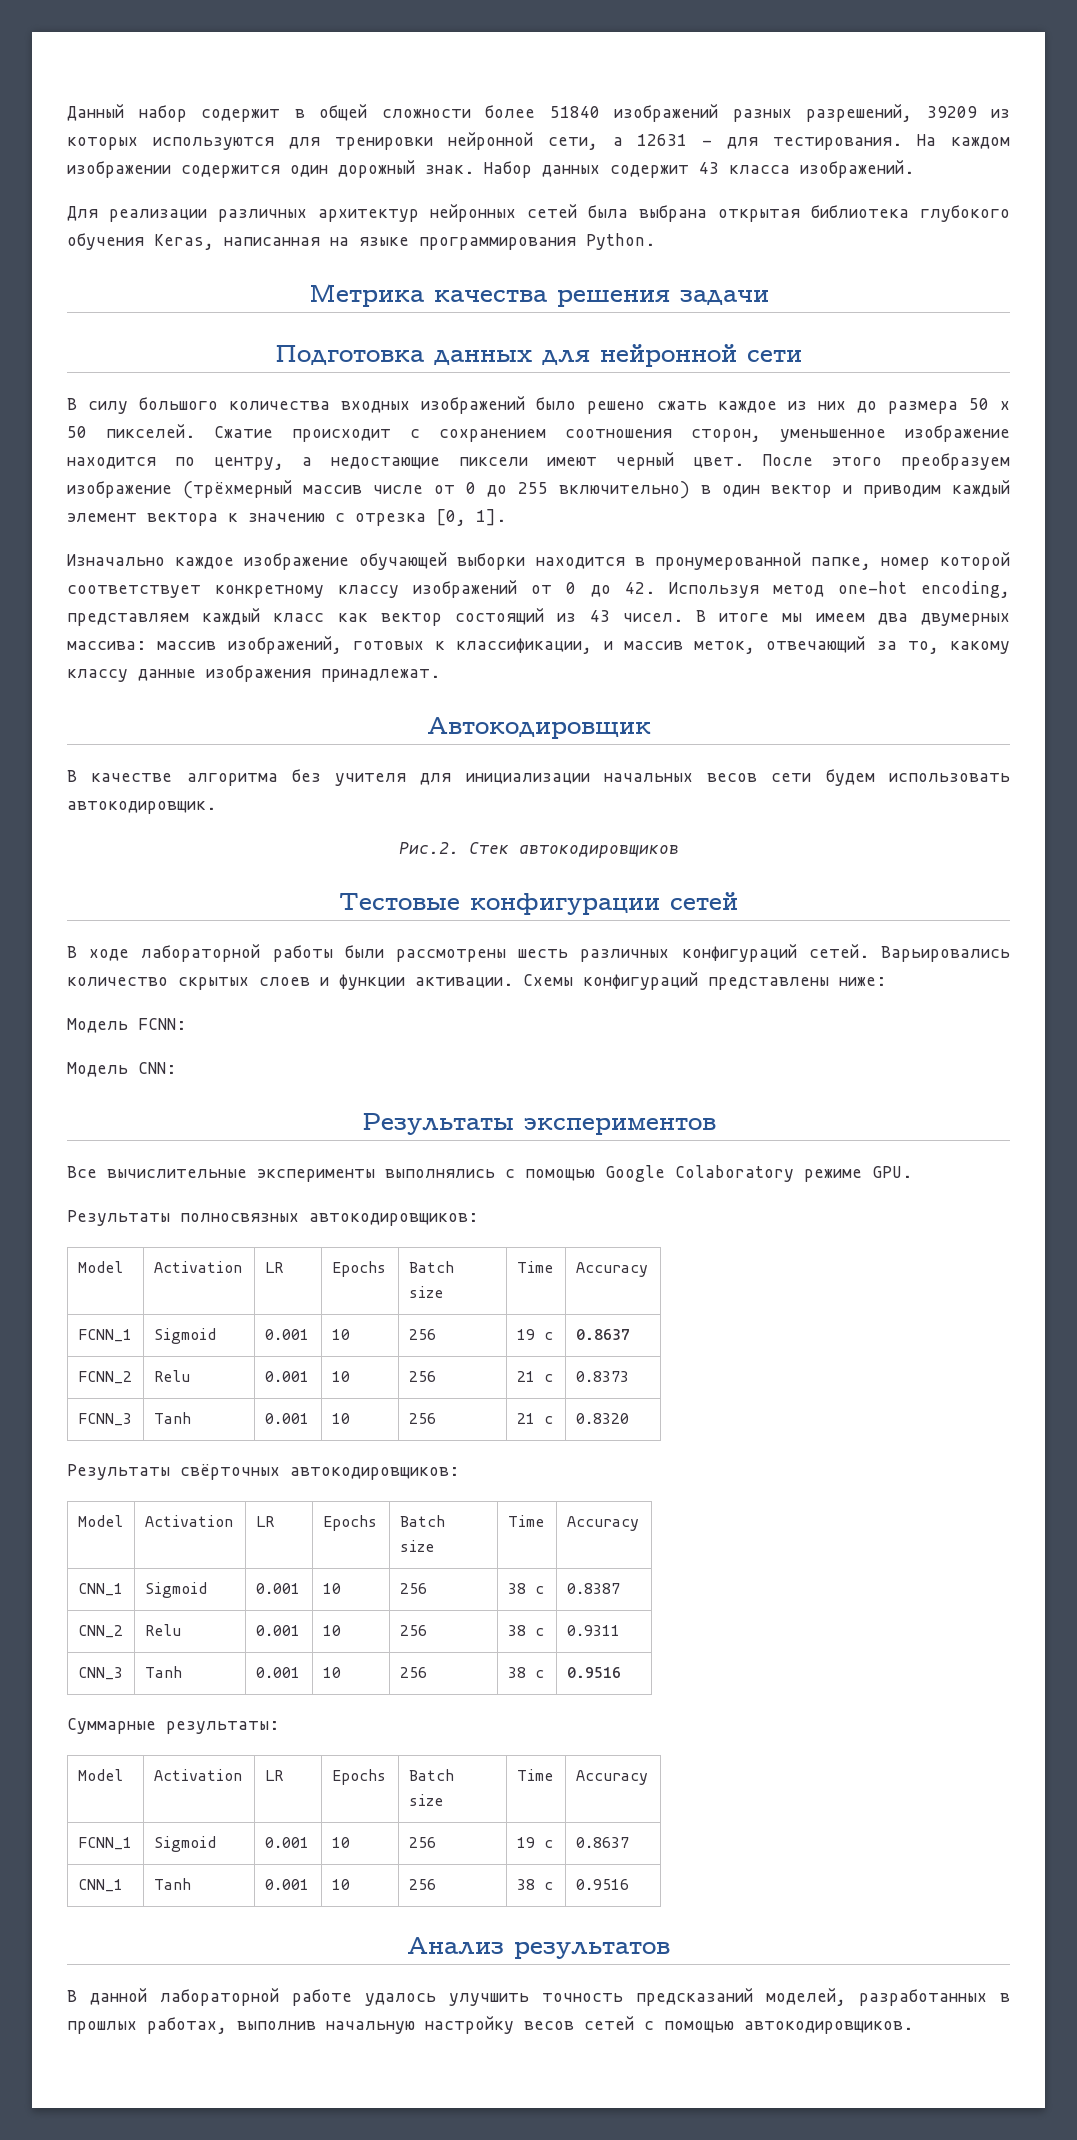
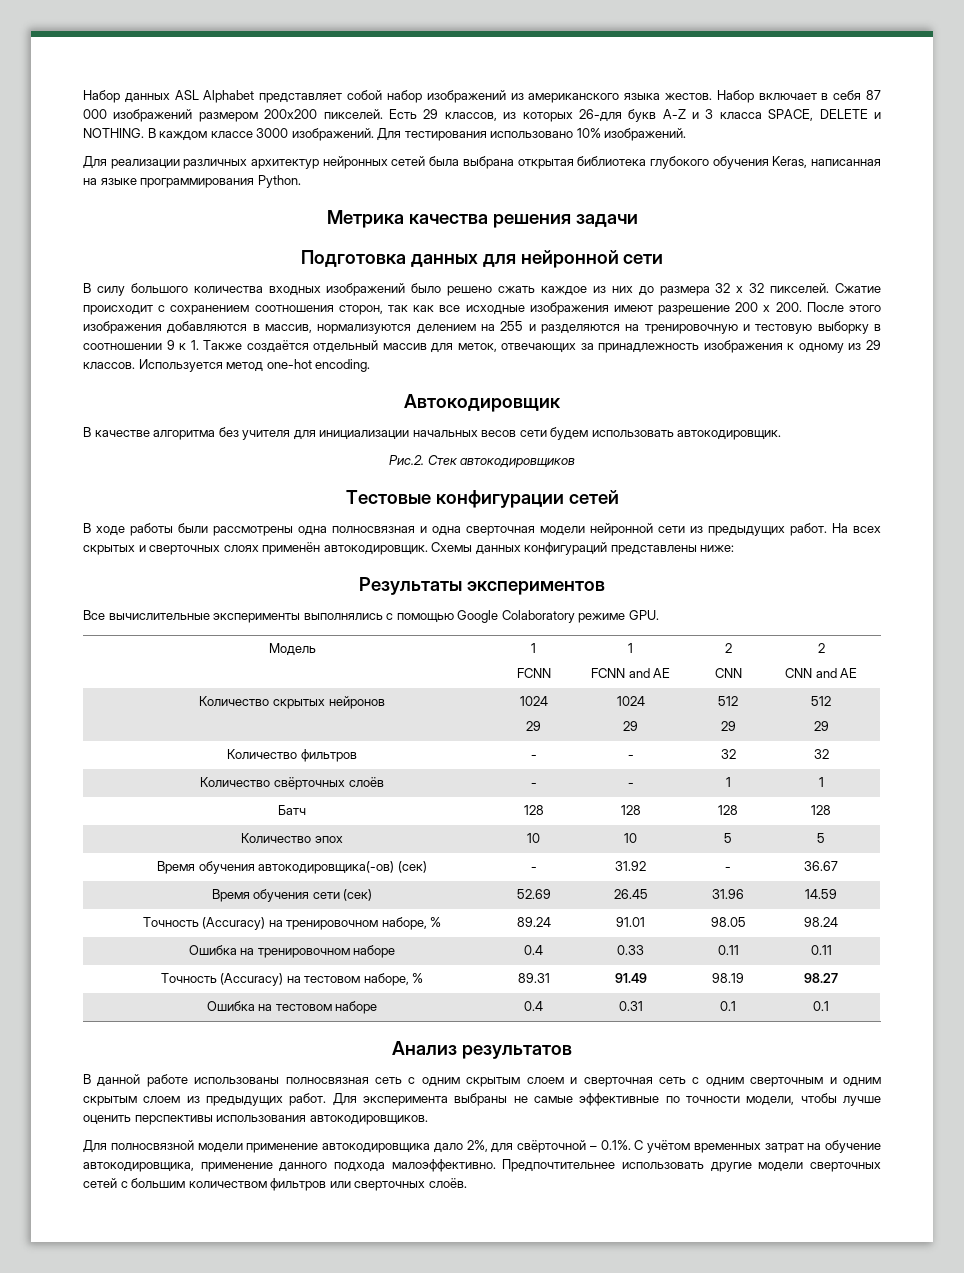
- Данный набор содержит в общей сложности более 51840 изображений разных разрешений, 39209 из которых используются для тренировки нейронной сети, а 12631 - для тестирования. На каждом изображении содержится один дорожный знак. Набор данных содержит 43 класса изображений.
+ Набор данных ASL Alphabet представляет собой набор изображений из американского языка жестов. Набор включает в себя 87 000 изображений размером 200х200 пикселей. Есть 29 классов, из которых 26-для букв A-Z и 3 класса SPACE, DELETE и NOTHING. В каждом классе 3000 изображений. Для тестирования использовано 10% изображений.
- В силу большого количества входных изображений было решено сжать каждое из них до размера 50 x 50 пикселей.
+ В силу большого количества входных изображений было решено сжать каждое из них до размера 32 x 32 пикселей.
- Сжатие происходит с сохранением соотношения сторон, уменьшенное изображение находится по центру, а недостающие пиксели имеют черный цвет. После этого преобразуем изображение (трёхмерный массив числе от 0 до 255 включительно) в один вектор и приводим каждый элемент вектора к значению с отрезка [0, 1].
- Изначально каждое изображение обучающей выборки находится в пронумерованной папке, номер которой соответствует конкретному классу изображений от 0 до 42. Используя метод one-hot encoding, представляем каждый класс как вектор состоящий из 43 чисел. В итоге мы имеем два двумерных массива: массив изображений, готовых к классификации, и массив меток, отвечающий за то, какому классу данные изображения принадлежат.
+ Сжатие происходит с сохранением соотношения сторон, так как все исходные изображения имеют разрешение 200 x 200. После этого изображения добавляются в массив, нормализуются делением на 255 и разделяются на тренировочную и тестовую выборку в соотношении 9 к 1. Также создаётся отдельный массив для меток, отвечающих за принадлежность изображения к одному из 29 классов. Используется метод one-hot encoding.
- В ходе лабораторной работы были рассмотрены шесть различных конфигураций сетей. Варьировались количество скрытых слоев и функции активации. Схемы конфигураций представлены ниже:
+ В ходе работы были рассмотрены одна полносвязная и одна сверточная модели нейронной сети из предыдущих работ. На всех скрытых и сверточных слоях применён автокодировщик. Схемы данных конфигураций представлены ниже:
- Модель FCNN:
- Модель CNN:
- Результаты полносвязных автокодировщиков:
- Model | Activation | LR | Epochs | Batch size | Time | Accuracy
- FCNN_1 | Sigmoid | 0.001 | 10 | 256 | 19 c | 0.8637
- FCNN_2 | Relu | 0.001 | 10 | 256 | 21 c | 0.8373
- FCNN_3 | Tanh | 0.001 | 10 | 256 | 21 c | 0.8320
- Результаты свёрточных автокодировщиков:
- Model | Activation | LR | Epochs | Batch size | Time | Accuracy
- CNN_1 | Sigmoid | 0.001 | 10 | 256 | 38 c | 0.8387
- CNN_2 | Relu | 0.001 | 10 | 256 | 38 c | 0.9311
- CNN_3 | Tanh | 0.001 | 10 | 256 | 38 c | 0.9516
- Суммарные результаты:
- Model | Activation | LR | Epochs | Batch size | Time | Accuracy
- FCNN_1 | Sigmoid | 0.001 | 10 | 256 | 19 c | 0.8637
- CNN_1 | Tanh | 0.001 | 10 | 256 | 38 c | 0.9516
+ Модель | 1
+ FCNN | 1
+ FCNN and AE | 2
+ CNN | 2
+ CNN and AE
+ Количество скрытых нейронов | 1024
+ 29 | 1024
+ 29 | 512
+ 29 | 512
+ 29
+ Количество фильтров | - | - | 32 | 32
+ Количество свёрточных слоёв | - | - | 1 | 1
+ Батч | 128 | 128 | 128 | 128
+ Количество эпох | 10 | 10 | 5 | 5
+ Время обучения автокодировщика(-ов) (сек) | - | 31.92 | - | 36.67
+ Время обучения сети (сек) | 52.69 | 26.45 | 31.96 | 14.59
+ Точность (Accuracy) на тренировочном наборе, % | 89.24 | 91.01 | 98.05 | 98.24
+ Ошибка на тренировочном наборе | 0.4 | 0.33 | 0.11 | 0.11
+ Точность (Accuracy) на тестовом наборе, % | 89.31 | 91.49 | 98.19 | 98.27
+ Ошибка на тестовом наборе | 0.4 | 0.31 | 0.1 | 0.1
  Анализ результатов
- В данной лабораторной работе удалось улучшить точность предсказаний моделей, разработанных в прошлых работах, выполнив начальную настройку весов сетей с помощью автокодировщиков.
+ В данной работе использованы полносвязная сеть с одним скрытым слоем и сверточная сеть с одним сверточным и одним скрытым слоем из предыдущих работ. Для эксперимента выбраны не самые эффективные по точности модели, чтобы лучше оценить перспективы использования автокодировщиков.
+ Для полносвязной модели применение автокодировщика дало 2%, для свёрточной – 0.1%. С учётом временных затрат на обучение автокодировщика, применение данного подхода малоэффективно. Предпочтительнее использовать другие модели сверточных сетей с большим количеством фильтров или сверточных слоёв.

